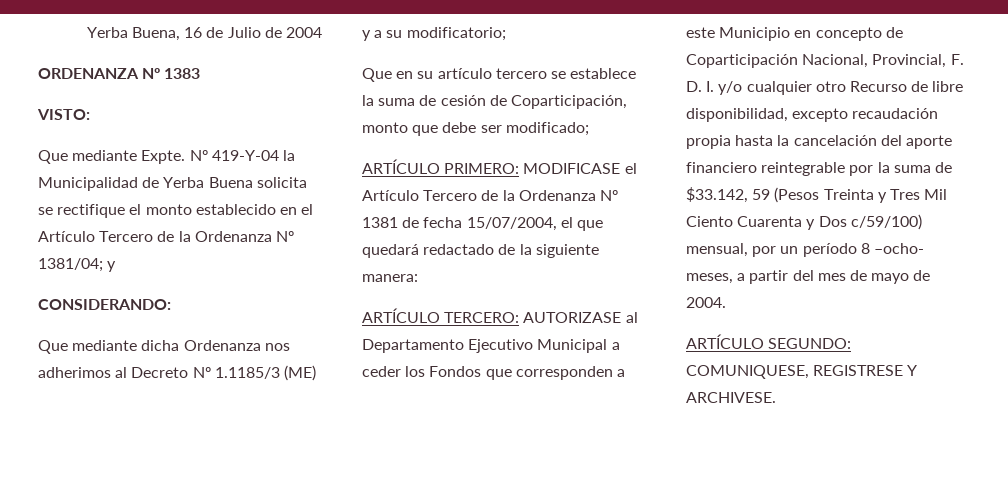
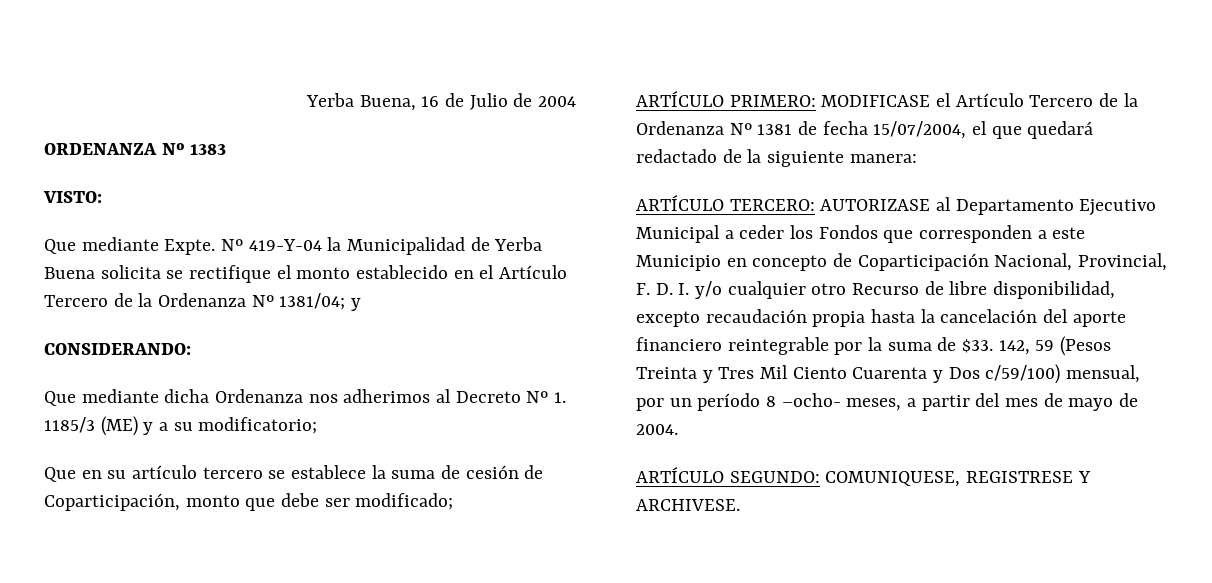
- Que mediante dicha Ordenanza nos adherimos al Decreto Nº 1.1185/3 (ME) y a su modificatorio;
+ Que mediante dicha Ordenanza nos adherimos al Decreto Nº 1. 1185/3 (ME) y a su modificatorio;
- AUTORIZASE al Departamento Ejecutivo Municipal a ceder los Fondos que corresponden a este Municipio en concepto de Coparticipación Nacional, Provincial, F. D. I. y/o cualquier otro Recurso de libre disponibilidad, excepto recaudación propia hasta la cancelación del aporte financiero reintegrable por la suma de $33.142, 59 (Pesos Treinta y Tres Mil Ciento Cuarenta y Dos c/59/100) mensual, por un período 8 –ocho- meses, a partir del mes de mayo de 2004.
+ AUTORIZASE al Departamento Ejecutivo Municipal a ceder los Fondos que corresponden a este Municipio en concepto de Coparticipación Nacional, Provincial, F. D. I. y/o cualquier otro Recurso de libre disponibilidad, excepto recaudación propia hasta la cancelación del aporte financiero reintegrable por la suma de $33. 142, 59 (Pesos Treinta y Tres Mil Ciento Cuarenta y Dos c/59/100) mensual, por un período 8 –ocho- meses, a partir del mes de mayo de 2004.

